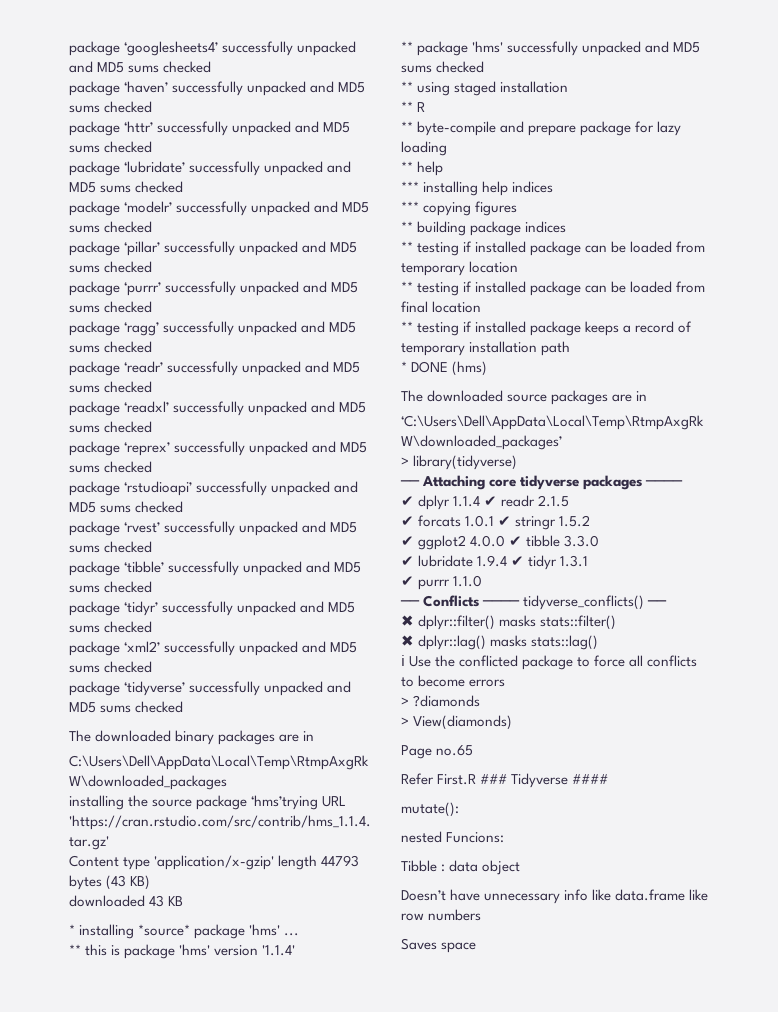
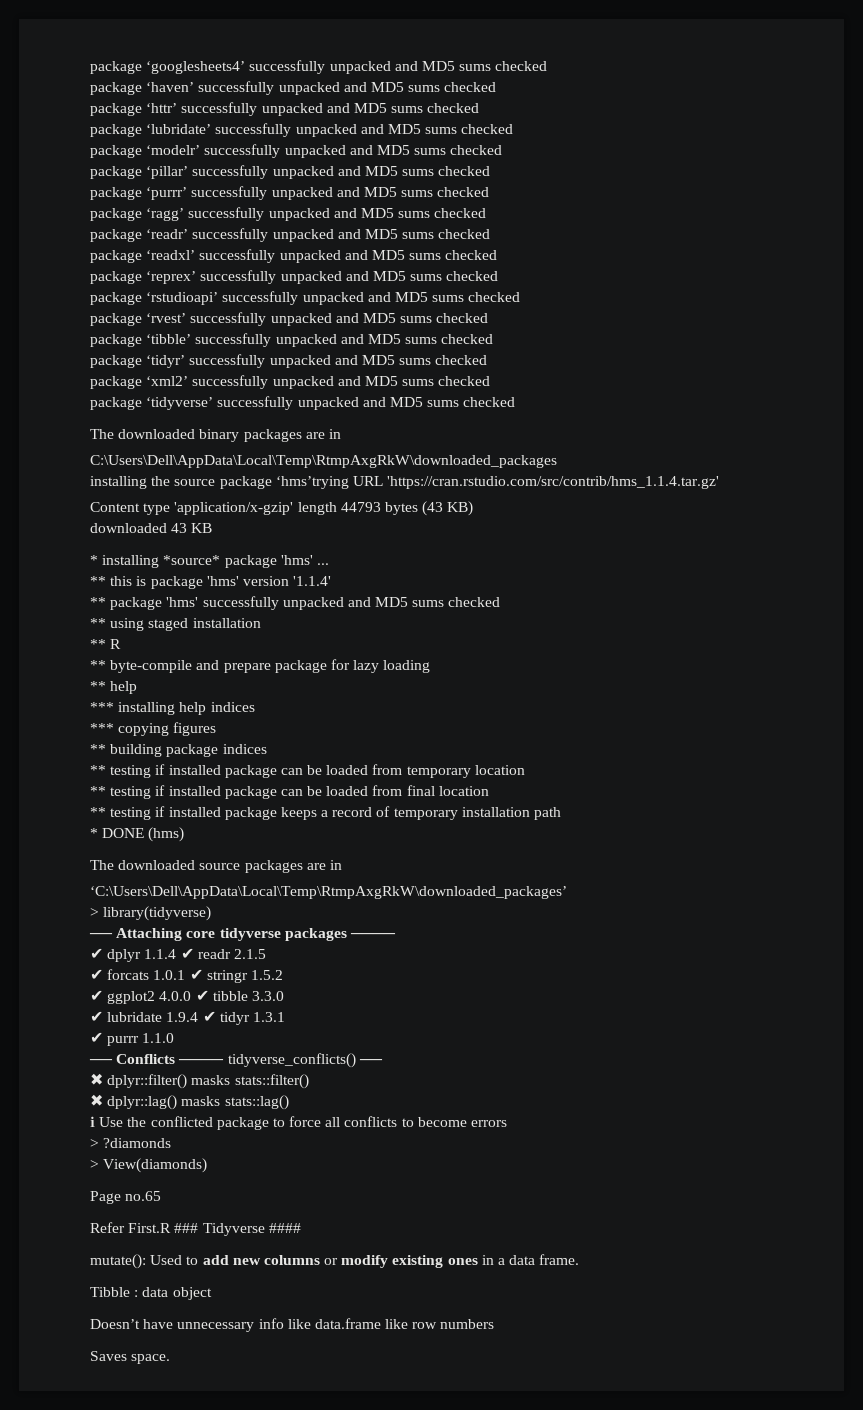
- mutate():
- nested Funcions:
+ mutate(): Used to add new columns or modify existing ones in a data frame.
- Saves space
+ Saves space.

